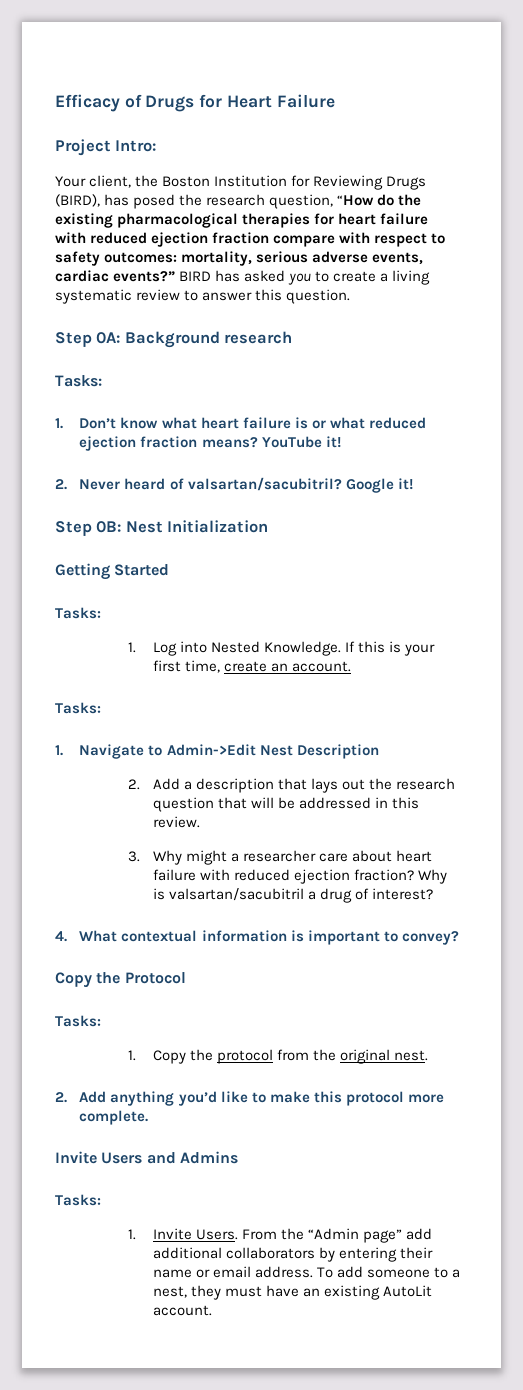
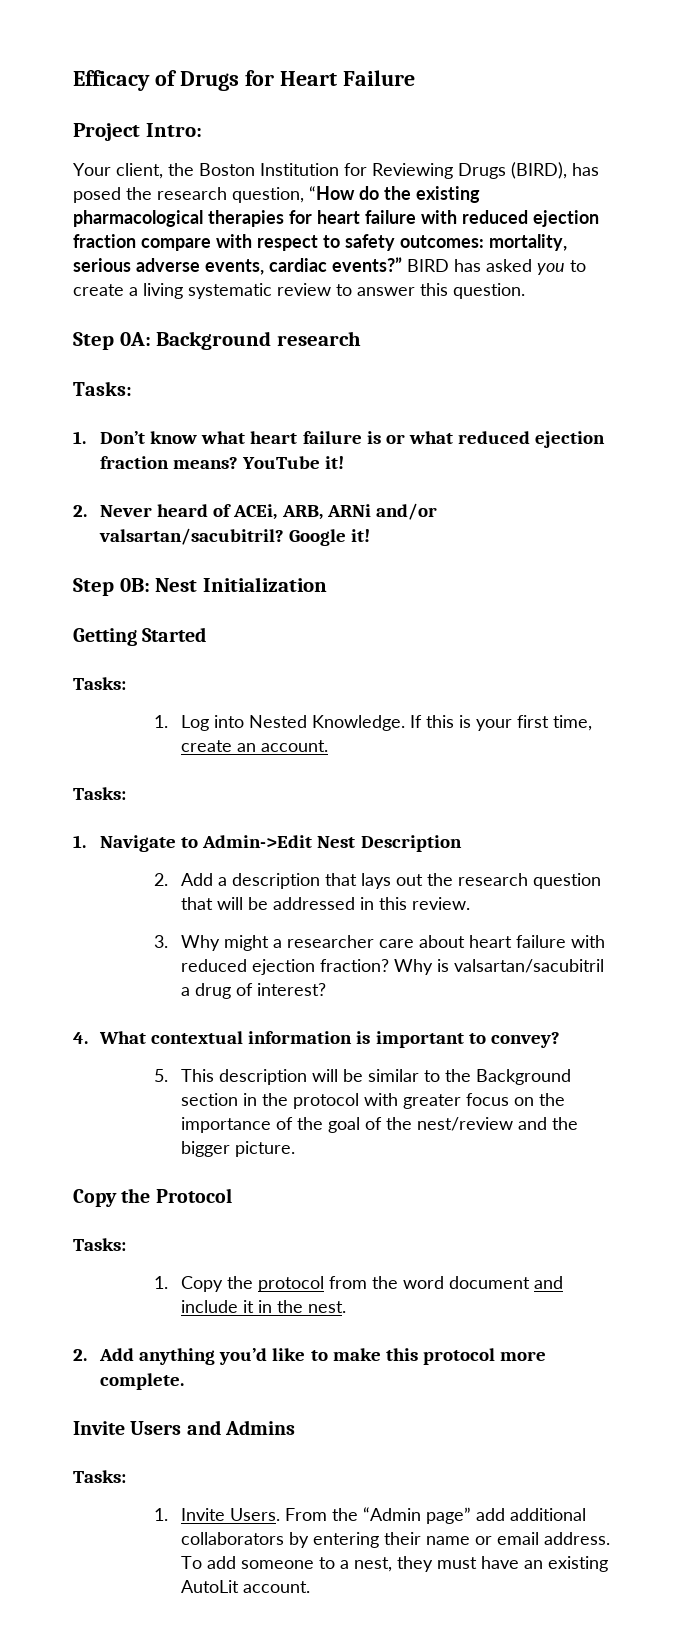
- 2. Never heard of valsartan/sacubitril?
+ 2. Never heard of ACEi, ARB, ARNi and/or valsartan/sacubitril?
+ 5. This description will be similar to the Background section in the protocol with greater focus on the importance of the goal of the nest/review and the bigger picture.
- 1. Copy the protocol from the original nest.
+ 1. Copy the protocol from the word document and include it in the nest.

